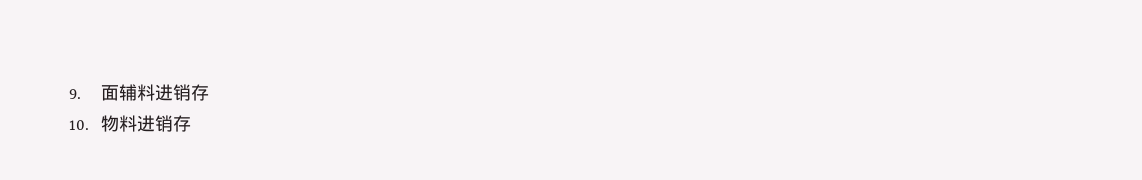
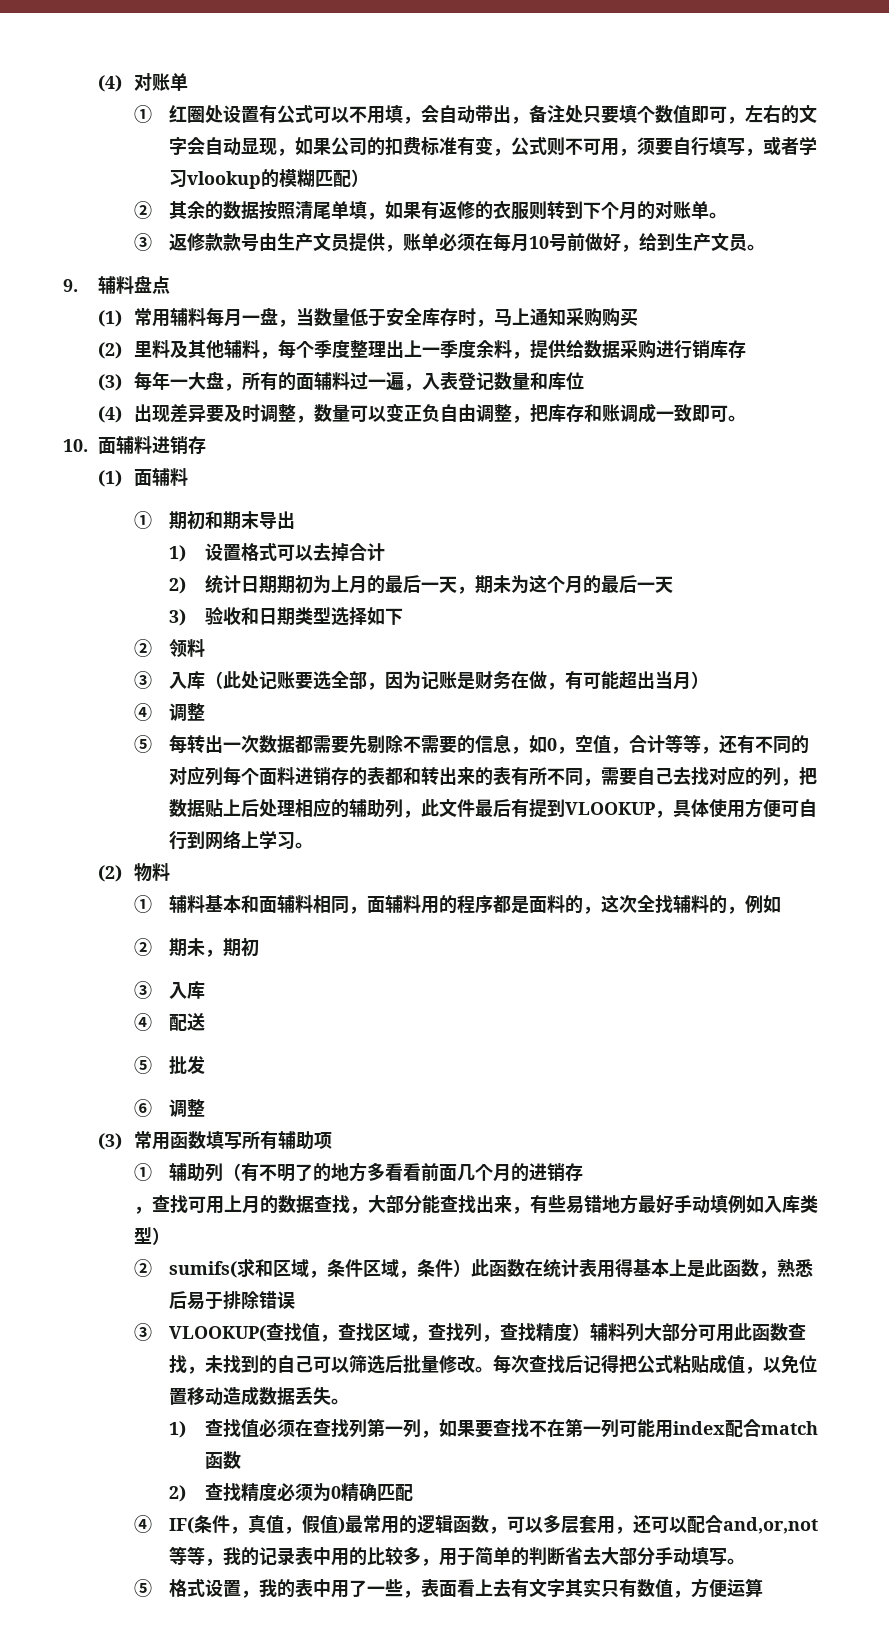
- 9.面辅料进销存
- 10.物料进销存
+ (4)对账单
+ ①红圈处设置有公式可以不用填，会自动带出，备注处只要填个数值即可，左右的文字会自动显现，如果公司的扣费标准有变，公式则不可用，须要自行填写，或者学习vlookup的模糊匹配）
+ ②其余的数据按照清尾单填，如果有返修的衣服则转到下个月的对账单。
+ ③返修款款号由生产文员提供，账单必须在每月10号前做好，给到生产文员。
+ 9.辅料盘点
+ (1)常用辅料每月一盘，当数量低于安全库存时，马上通知采购购买
+ (2)里料及其他辅料，每个季度整理出上一季度余料，提供给数据采购进行销库存
+ (3)每年一大盘，所有的面辅料过一遍，入表登记数量和库位
+ (4)出现差异要及时调整，数量可以变正负自由调整，把库存和账调成一致即可。
+ 10.面辅料进销存
+ (1)面辅料
+ ①期初和期末导出
+ 1)设置格式可以去掉合计
+ 2)统计日期期初为上月的最后一天，期未为这个月的最后一天
+ 3)验收和日期类型选择如下
+ ②领料
+ ③入库（此处记账要选全部，因为记账是财务在做，有可能超出当月）
+ ④调整
+ ⑤每转出一次数据都需要先剔除不需要的信息，如0，空值，合计等等，还有不同的对应列每个面料进销存的表都和转出来的表有所不同，需要自己去找对应的列，把数据贴上后处理相应的辅助列，此文件最后有提到VLOOKUP，具体使用方便可自行到网络上学习。
+ (2)物料
+ ①辅料基本和面辅料相同，面辅料用的程序都是面料的，这次全找辅料的，例如
+ ②期未，期初
+ ③入库
+ ④配送
+ ⑤批发
+ ⑥调整
+ (3)常用函数填写所有辅助项
+ ①辅助列（有不明了的地方多看看前面几个月的进销存
+ ，查找可用上月的数据查找，大部分能查找出来，有些易错地方最好手动填例如入库类型）
+ ② sumifs(求和区域，条件区域，条件）此函数在统计表用得基本上是此函数，熟悉后易于排除错误
+ ③ VLOOKUP(查找值，查找区域，查找列，查找精度）辅料列大部分可用此函数查找，未找到的自己可以筛选后批量修改。每次查找后记得把公式粘贴成值，以免位置移动造成数据丢失。
+ 1)查找值必须在查找列第一列，如果要查找不在第一列可能用index配合match函数
+ 2)查找精度必须为0精确匹配
+ ④ IF(条件，真值，假值)最常用的逻辑函数，可以多层套用，还可以配合and,or,not等等，我的记录表中用的比较多，用于简单的判断省去大部分手动填写。
+ ⑤格式设置，我的表中用了一些，表面看上去有文字其实只有数值，方便运算

